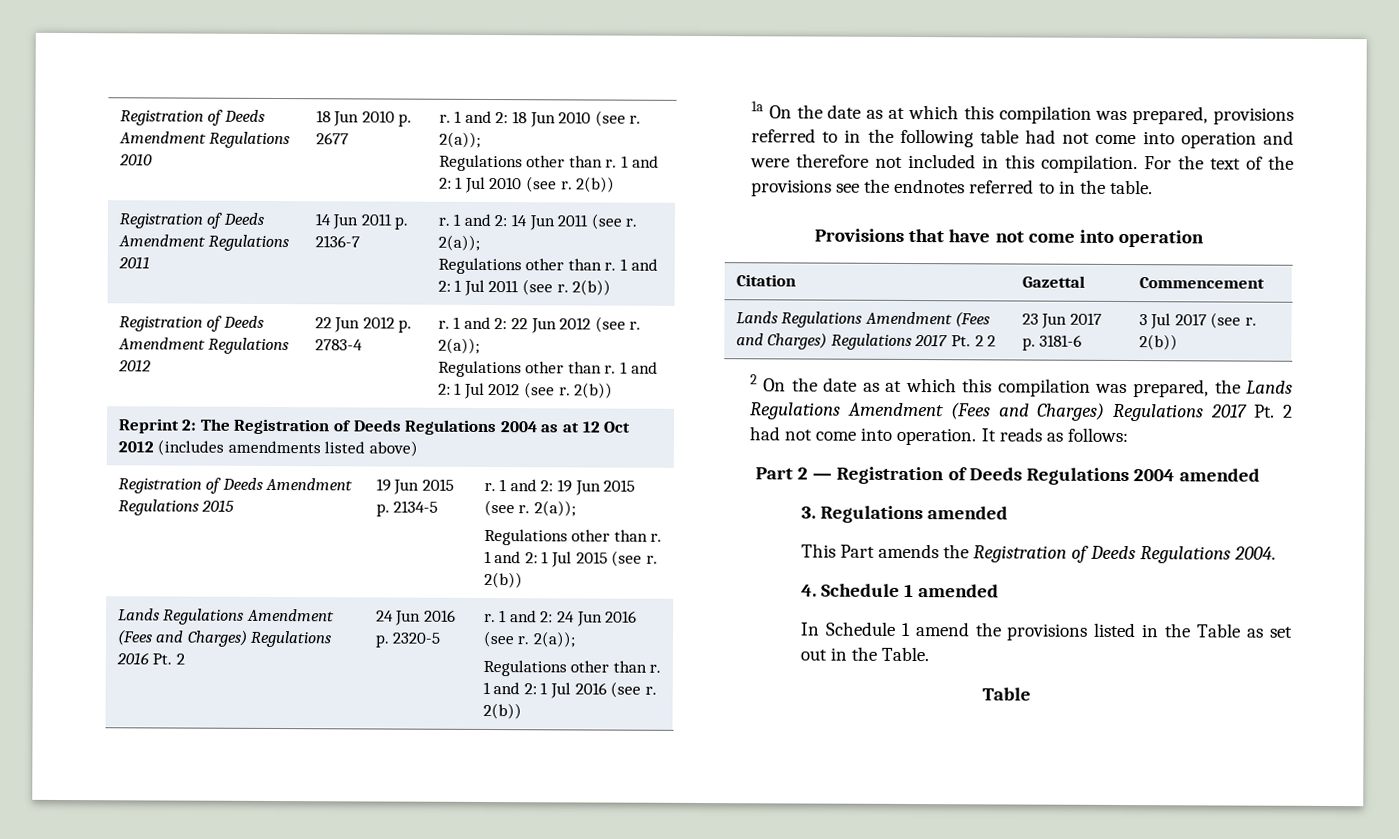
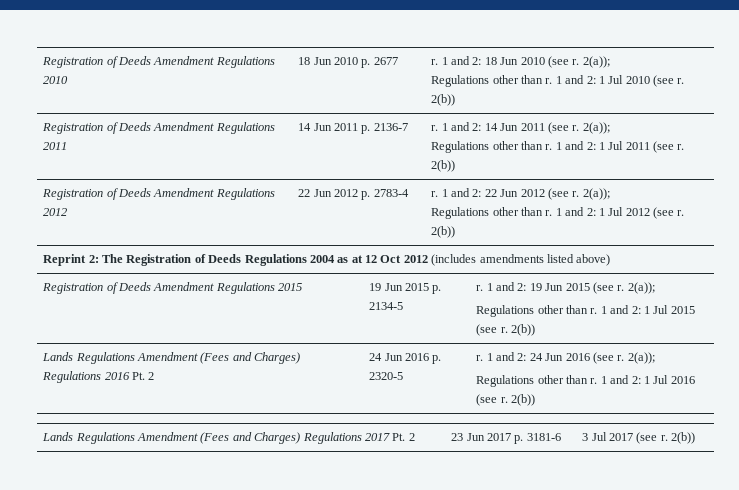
- 1a On the date as at which this compilation was prepared, provisions referred to in the following table had not come into operation and were therefore not included in this compilation. For the text of the provisions see the endnotes referred to in the table.
- Provisions that have not come into operation
- Citation | Gazettal | Commencement
- Lands Regulations Amendment (Fees and Charges) Regulations 2017 Pt. 2 2 | 23 Jun 2017 p. 3181-6 | 3 Jul 2017 (see r. 2(b))
+ Lands Regulations Amendment (Fees and Charges) Regulations 2017 Pt. 2 | 23 Jun 2017 p. 3181-6 | 3 Jul 2017 (see r. 2(b))
- 2 On the date as at which this compilation was prepared, the Lands Regulations Amendment (Fees and Charges) Regulations 2017 Pt. 2 had not come into operation. It reads as follows:
- Part 2 — Registration of Deeds Regulations 2004 amended
- 3. Regulations amended
- This Part amends the Registration of Deeds Regulations 2004.
- 4. Schedule 1 amended
- In Schedule 1 amend the provisions listed in the Table as set out in the Table.
- Table

